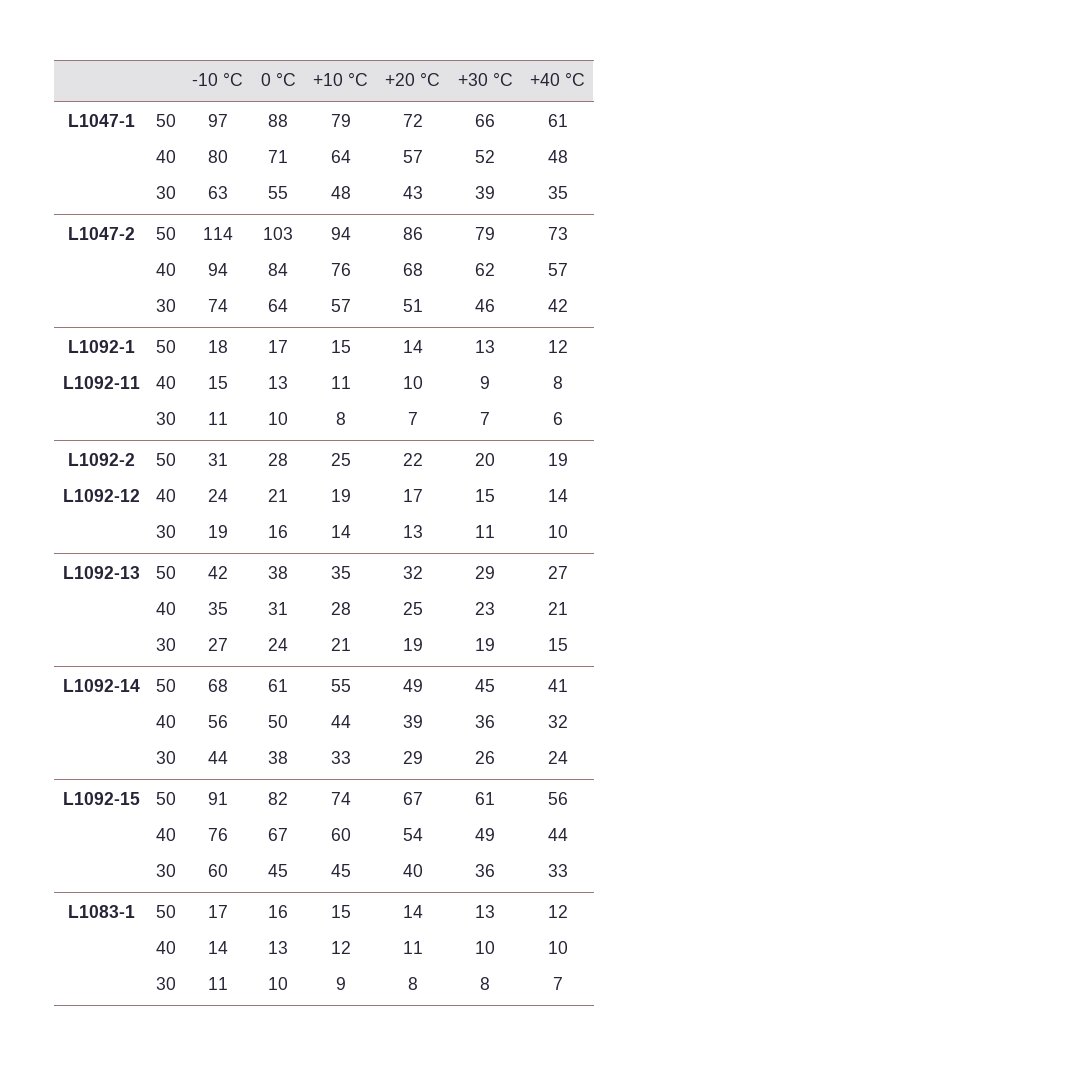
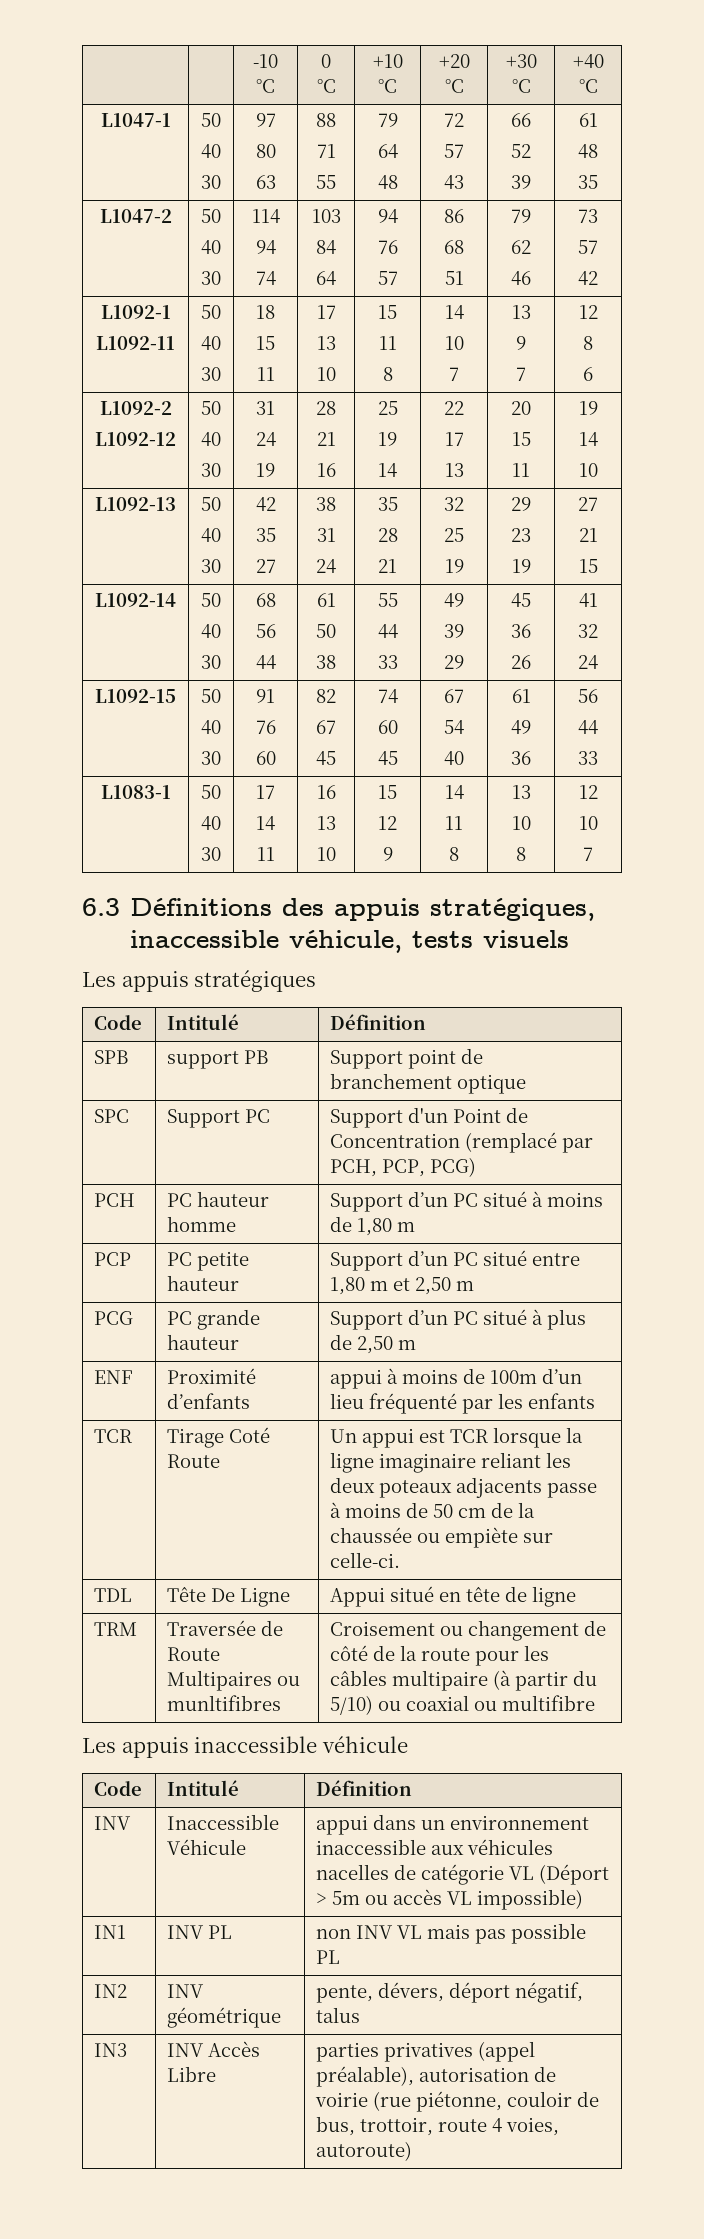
+ 6.3 Définitions des appuis stratégiques, inaccessible véhicule, tests visuels
+ Les appuis stratégiques
+ Code | Intitulé | Définition
+ SPB | support PB | Support point de branchement optique
+ SPC | Support PC | Support d'un Point de Concentration (remplacé par PCH, PCP, PCG)
+ PCH | PC hauteur homme | Support d’un PC situé à moins de 1,80 m
+ PCP | PC petite hauteur | Support d’un PC situé entre 1,80 m et 2,50 m
+ PCG | PC grande hauteur | Support d’un PC situé à plus de 2,50 m
+ ENF | Proximité d’enfants | appui à moins de 100m d’un lieu fréquenté par les enfants
+ TCR | Tirage Coté Route | Un appui est TCR lorsque la ligne imaginaire reliant les deux poteaux adjacents passe à moins de 50 cm de la chaussée ou empiète sur celle-ci.
+ TDL | Tête De Ligne | Appui situé en tête de ligne
+ TRM | Traversée de Route Multipaires ou munltifibres | Croisement ou changement de côté de la route pour les câbles multipaire (à partir du 5/10) ou coaxial ou multifibre
+ Les appuis inaccessible véhicule
+ Code | Intitulé | Définition
+ INV | Inaccessible Véhicule | appui dans un environnement inaccessible aux véhicules nacelles de catégorie VL (Déport > 5m ou accès VL impossible)
+ IN1 | INV PL | non INV VL mais pas possible PL
+ IN2 | INV géométrique | pente, dévers, déport négatif, talus
+ IN3 | INV Accès Libre | parties privatives (appel préalable), autorisation de voirie (rue piétonne, couloir de bus, trottoir, route 4 voies, autoroute)

